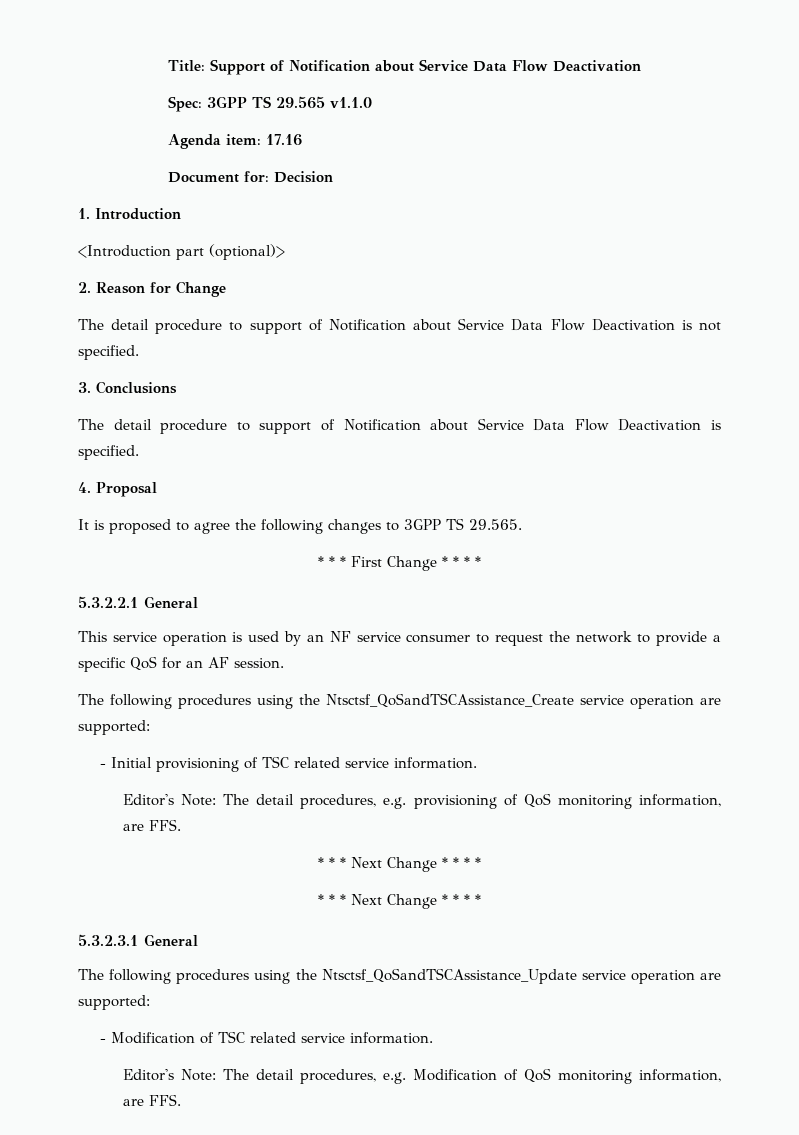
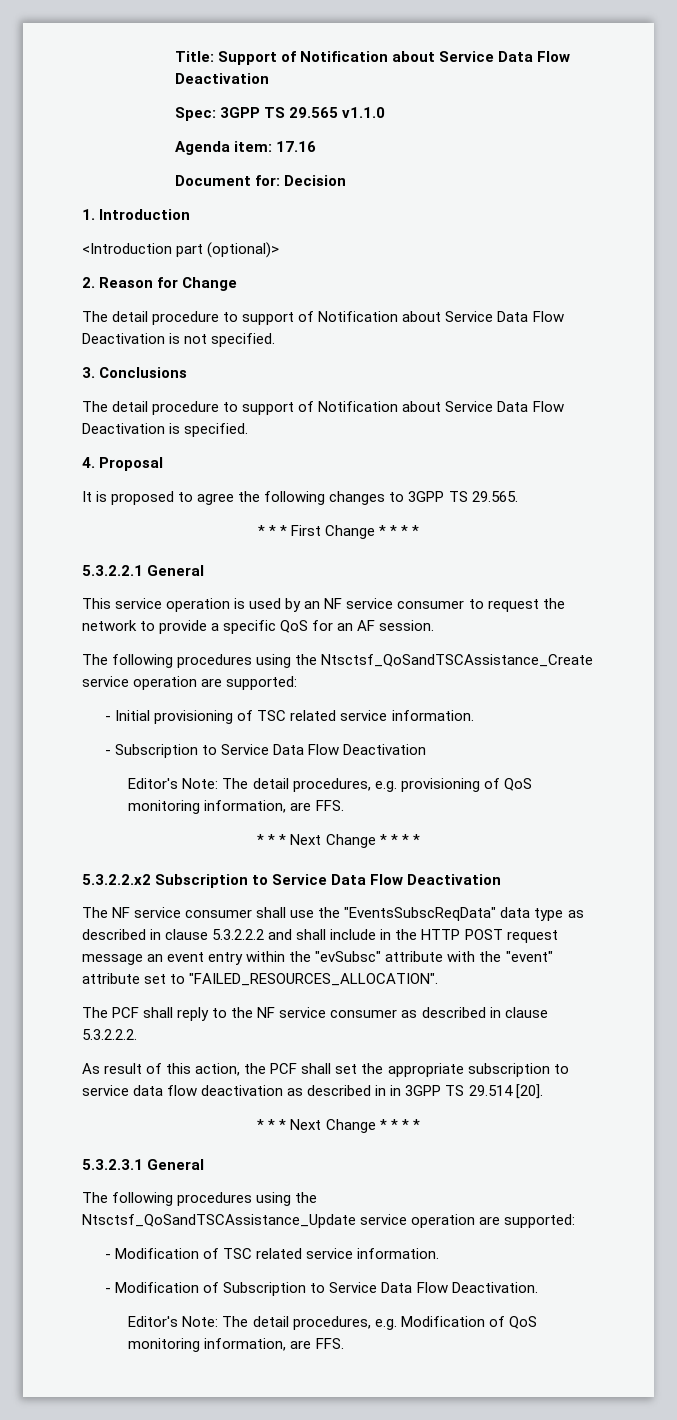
+ - Subscription to Service Data Flow Deactivation
+ 5.3.2.2.x2 Subscription to Service Data Flow Deactivation
+ The NF service consumer shall use the "EventsSubscReqData" data type as described in clause 5.3.2.2.2 and shall include in the HTTP POST request message an event entry within the "evSubsc" attribute with the "event" attribute set to "FAILED_RESOURCES_ALLOCATION".
+ The PCF shall reply to the NF service consumer as described in clause 5.3.2.2.2.
+ As result of this action, the PCF shall set the appropriate subscription to service data flow deactivation as described in in 3GPP TS 29.514 [20].
+ - Modification of Subscription to Service Data Flow Deactivation.

